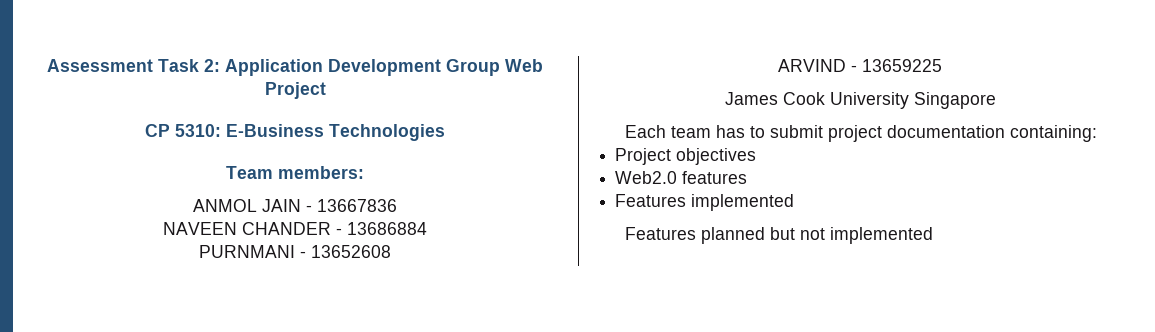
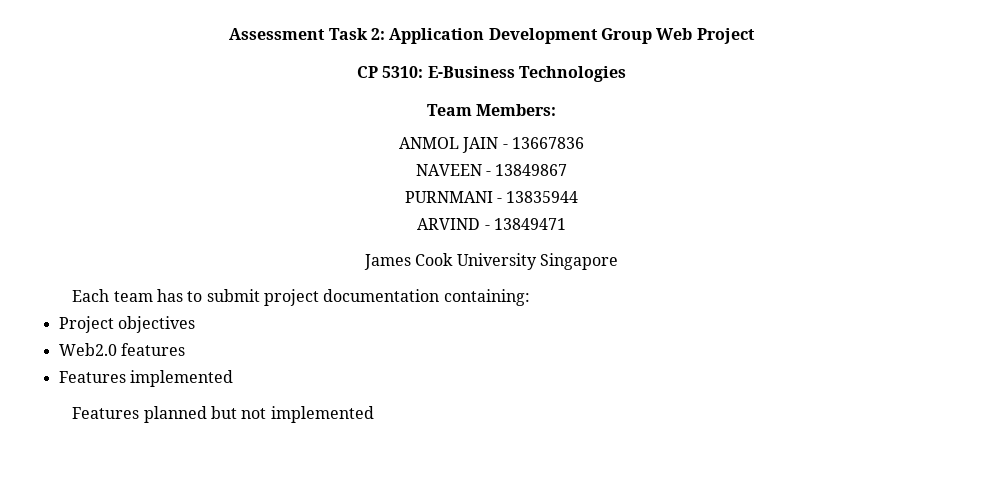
- Team members:
+ Team Members:
- NAVEEN CHANDER - 13686884
+ NAVEEN - 13849867
- PURNMANI - 13652608
+ PURNMANI - 13835944
- ARVIND - 13659225
+ ARVIND - 13849471

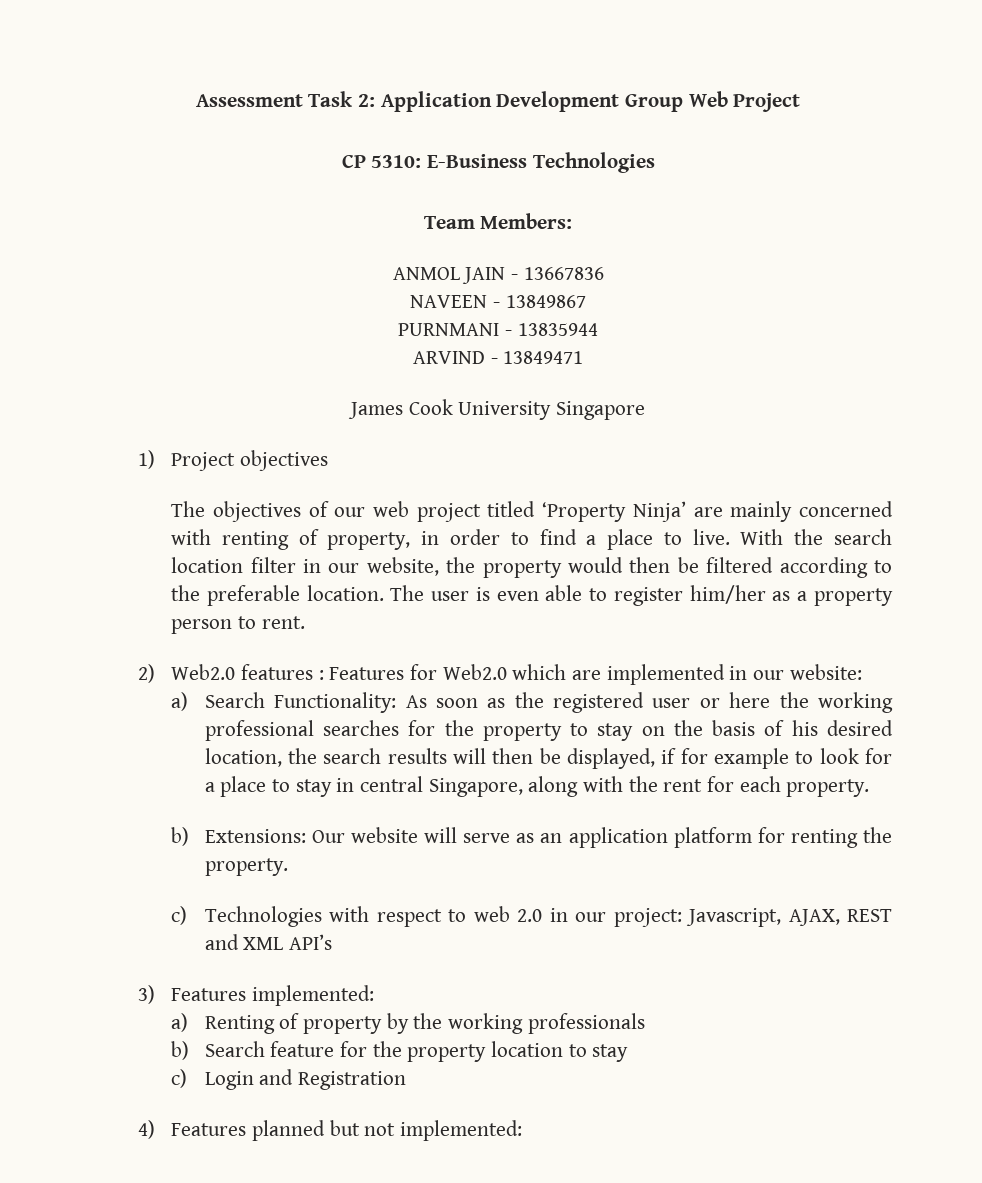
- Each team has to submit project documentation containing:
- Project objectives
- Web2.0 features
- Features implemented
- Features planned but not implemented
+ 1) Project objectives
+ The objectives of our web project titled ‘Property Ninja’ are mainly concerned with renting of property, in order to find a place to live. With the search location filter in our website, the property would then be filtered according to the preferable location. The user is even able to register him/her as a property person to rent.
+ 2) Web2.0 features : Features for Web2.0 which are implemented in our website:
+ a) Search Functionality: As soon as the registered user or here the working professional searches for the property to stay on the basis of his desired location, the search results will then be displayed, if for example to look for a place to stay in central Singapore, along with the rent for each property.
+ b) Extensions: Our website will serve as an application platform for renting the property.
+ c) Technologies with respect to web 2.0 in our project: Javascript, AJAX, REST and XML API’s
+ 3) Features implemented:
+ a) Renting of property by the working professionals
+ b) Search feature for the property location to stay
+ c) Login and Registration
+ 4) Features planned but not implemented:

